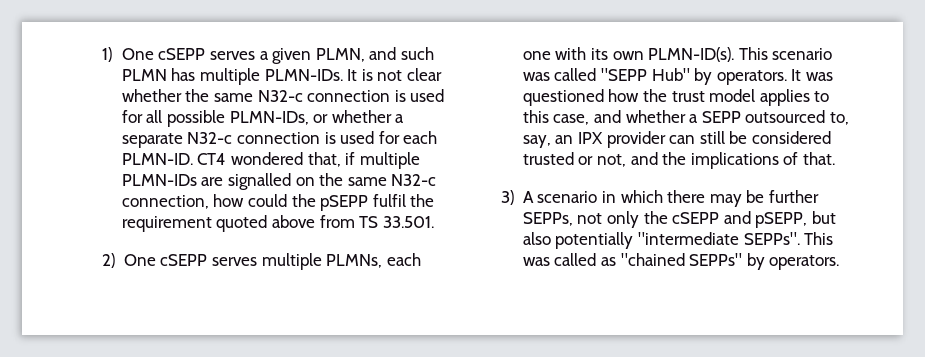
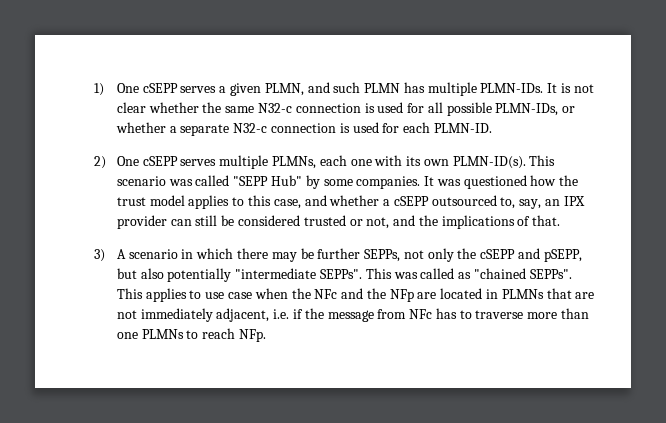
- CT4 wondered that, if multiple PLMN-IDs are signalled on the same N32-c connection, how could the pSEPP fulfil the requirement quoted above from TS 33.501.
- This scenario was called "SEPP Hub" by operators.
+ This scenario was called "SEPP Hub" by some companies.
- It was questioned how the trust model applies to this case, and whether a SEPP outsourced to, say, an IPX provider can still be considered trusted or not, and the implications of that.
+ It was questioned how the trust model applies to this case, and whether a cSEPP outsourced to, say, an IPX provider can still be considered trusted or not, and the implications of that.
- This was called as "chained SEPPs" by operators.
+ This was called as "chained SEPPs". This applies to use case when the NFc and the NFp are located in PLMNs that are not immediately adjacent, i.e. if the message from NFc has to traverse more than one PLMNs to reach NFp.

